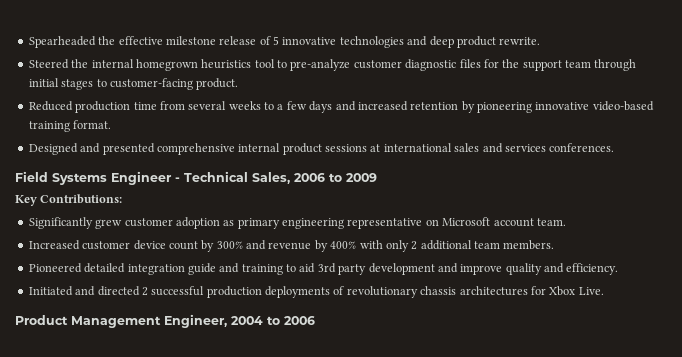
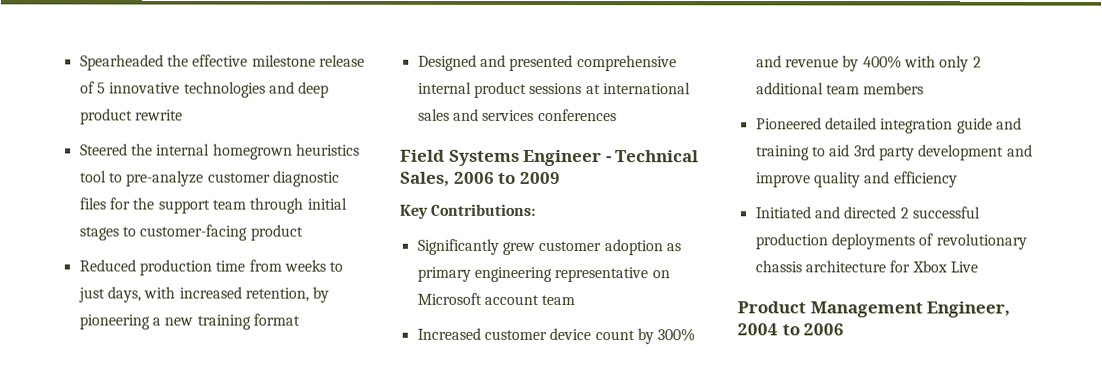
- Spearheaded the effective milestone release of 5 innovative technologies and deep product rewrite.
+ Spearheaded the effective milestone release of 5 innovative technologies and deep product rewrite
- Steered the internal homegrown heuristics tool to pre-analyze customer diagnostic files for the support team through initial stages to customer-facing product.
+ Steered the internal homegrown heuristics tool to pre-analyze customer diagnostic files for the support team through initial stages to customer-facing product
- Reduced production time from several weeks to a few days and increased retention by pioneering innovative video-based training format.
+ Reduced production time from weeks to just days, with increased retention, by pioneering a new training format
- Designed and presented comprehensive internal product sessions at international sales and services conferences.
+ Designed and presented comprehensive internal product sessions at international sales and services conferences
- Significantly grew customer adoption as primary engineering representative on Microsoft account team.
+ Significantly grew customer adoption as primary engineering representative on Microsoft account team
- Increased customer device count by 300% and revenue by 400% with only 2 additional team members.
+ Increased customer device count by 300% and revenue by 400% with only 2 additional team members
- Pioneered detailed integration guide and training to aid 3rd party development and improve quality and efficiency.
+ Pioneered detailed integration guide and training to aid 3rd party development and improve quality and efficiency
- Initiated and directed 2 successful production deployments of revolutionary chassis architectures for Xbox Live.
+ Initiated and directed 2 successful production deployments of revolutionary chassis architecture for Xbox Live

